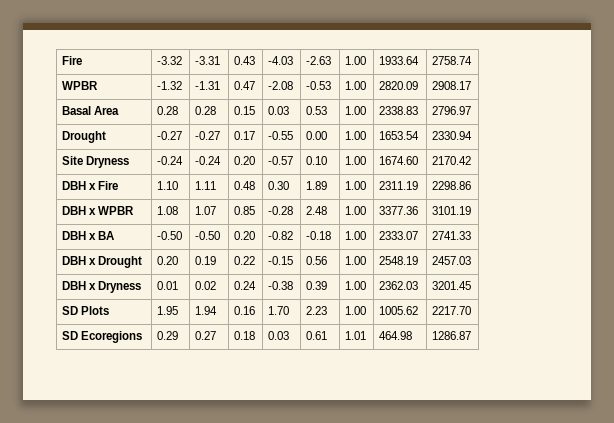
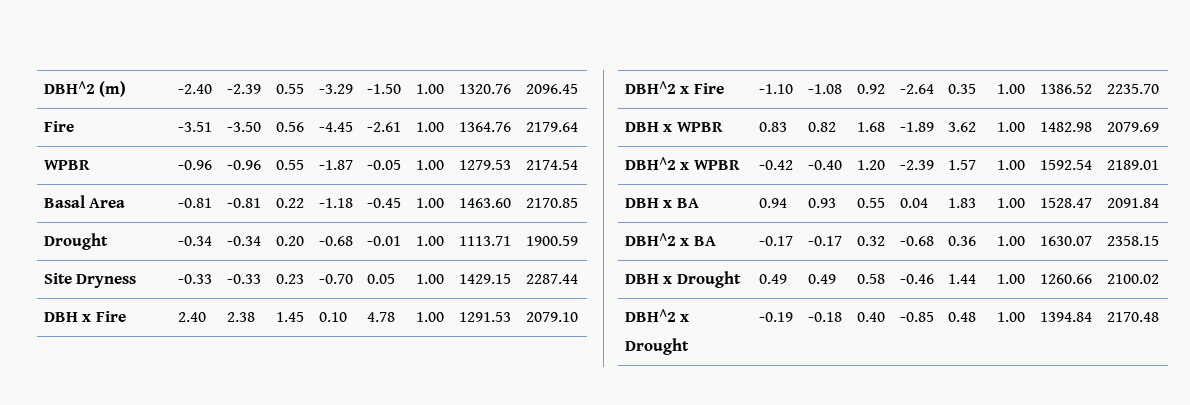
- Fire | -3.32 | -3.31 | 0.43 | -4.03 | -2.63 | 1.00 | 1933.64 | 2758.74
- WPBR | -1.32 | -1.31 | 0.47 | -2.08 | -0.53 | 1.00 | 2820.09 | 2908.17
+ DBH^2 (m) | -2.40 | -2.39 | 0.55 | -3.29 | -1.50 | 1.00 | 1320.76 | 2096.45
+ Fire | -3.51 | -3.50 | 0.56 | -4.45 | -2.61 | 1.00 | 1364.76 | 2179.64
+ WPBR | -0.96 | -0.96 | 0.55 | -1.87 | -0.05 | 1.00 | 1279.53 | 2174.54
- Basal Area | 0.28 | 0.28 | 0.15 | 0.03 | 0.53 | 1.00 | 2338.83 | 2796.97
- Drought | -0.27 | -0.27 | 0.17 | -0.55 | 0.00 | 1.00 | 1653.54 | 2330.94
+ Basal Area | -0.81 | -0.81 | 0.22 | -1.18 | -0.45 | 1.00 | 1463.60 | 2170.85
+ Drought | -0.34 | -0.34 | 0.20 | -0.68 | -0.01 | 1.00 | 1113.71 | 1900.59
- Site Dryness | -0.24 | -0.24 | 0.20 | -0.57 | 0.10 | 1.00 | 1674.60 | 2170.42
+ Site Dryness | -0.33 | -0.33 | 0.23 | -0.70 | 0.05 | 1.00 | 1429.15 | 2287.44
- DBH x Fire | 1.10 | 1.11 | 0.48 | 0.30 | 1.89 | 1.00 | 2311.19 | 2298.86
- DBH x WPBR | 1.08 | 1.07 | 0.85 | -0.28 | 2.48 | 1.00 | 3377.36 | 3101.19
- DBH x BA | -0.50 | -0.50 | 0.20 | -0.82 | -0.18 | 1.00 | 2333.07 | 2741.33
- DBH x Drought | 0.20 | 0.19 | 0.22 | -0.15 | 0.56 | 1.00 | 2548.19 | 2457.03
- DBH x Dryness | 0.01 | 0.02 | 0.24 | -0.38 | 0.39 | 1.00 | 2362.03 | 3201.45
- SD Plots | 1.95 | 1.94 | 0.16 | 1.70 | 2.23 | 1.00 | 1005.62 | 2217.70
- SD Ecoregions | 0.29 | 0.27 | 0.18 | 0.03 | 0.61 | 1.01 | 464.98 | 1286.87
+ DBH x Fire | 2.40 | 2.38 | 1.45 | 0.10 | 4.78 | 1.00 | 1291.53 | 2079.10
+ DBH^2 x Fire | -1.10 | -1.08 | 0.92 | -2.64 | 0.35 | 1.00 | 1386.52 | 2235.70
+ DBH x WPBR | 0.83 | 0.82 | 1.68 | -1.89 | 3.62 | 1.00 | 1482.98 | 2079.69
+ DBH^2 x WPBR | -0.42 | -0.40 | 1.20 | -2.39 | 1.57 | 1.00 | 1592.54 | 2189.01
+ DBH x BA | 0.94 | 0.93 | 0.55 | 0.04 | 1.83 | 1.00 | 1528.47 | 2091.84
+ DBH^2 x BA | -0.17 | -0.17 | 0.32 | -0.68 | 0.36 | 1.00 | 1630.07 | 2358.15
+ DBH x Drought | 0.49 | 0.49 | 0.58 | -0.46 | 1.44 | 1.00 | 1260.66 | 2100.02
+ DBH^2 x Drought | -0.19 | -0.18 | 0.40 | -0.85 | 0.48 | 1.00 | 1394.84 | 2170.48

